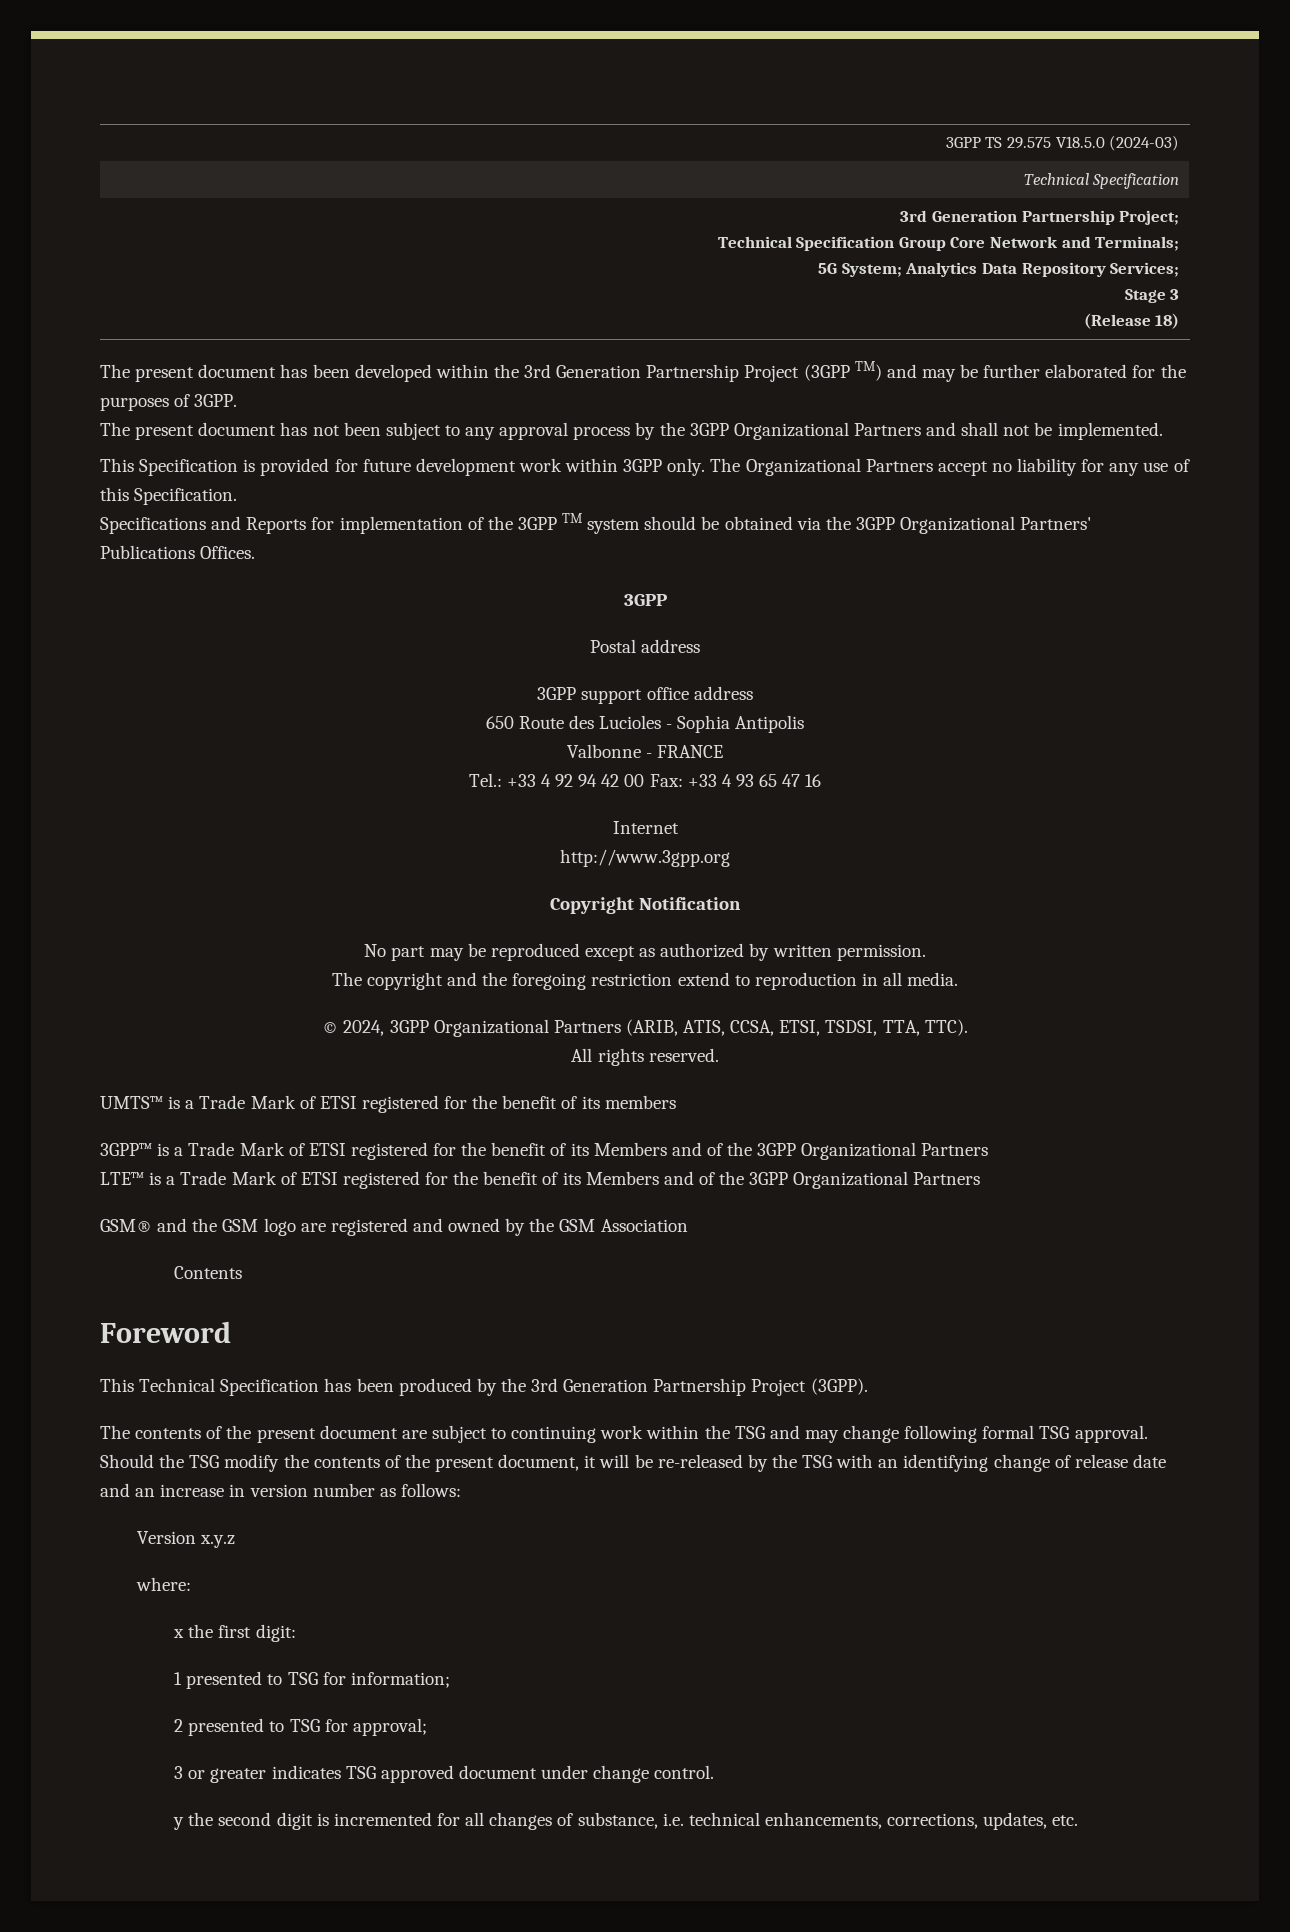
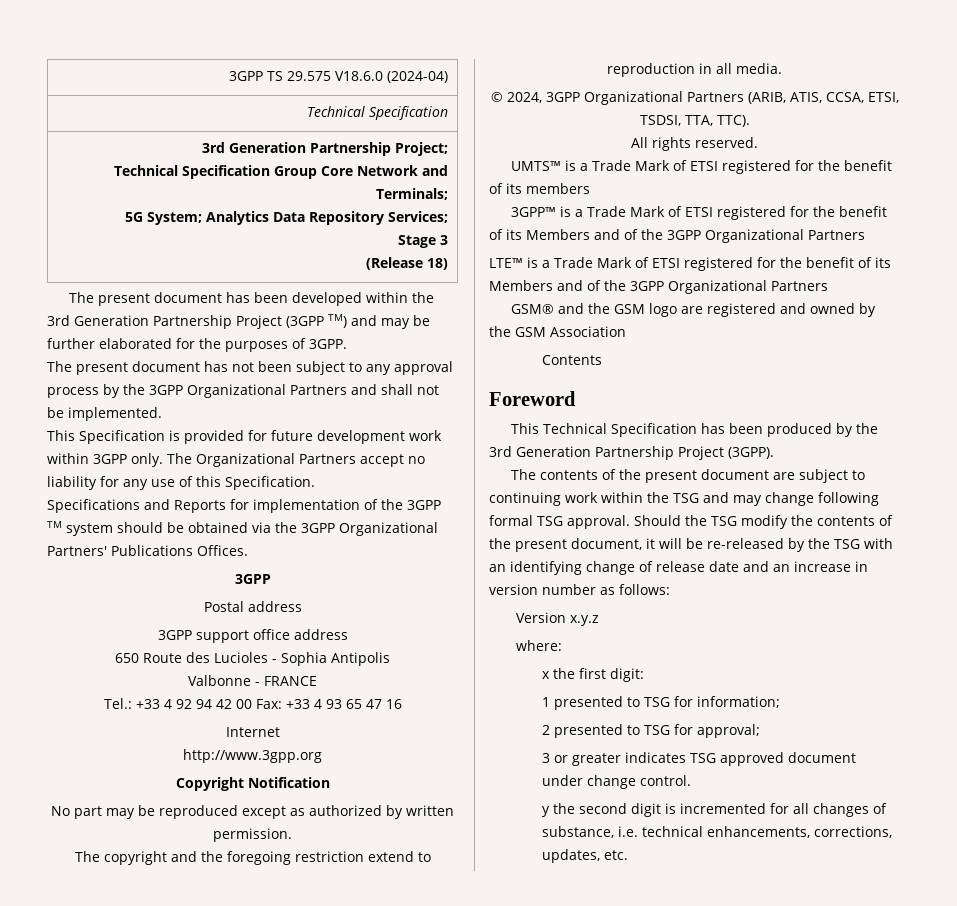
- 3GPP TS 29.575 V18.5.0 (2024-03)
+ 3GPP TS 29.575 V18.6.0 (2024-04)

